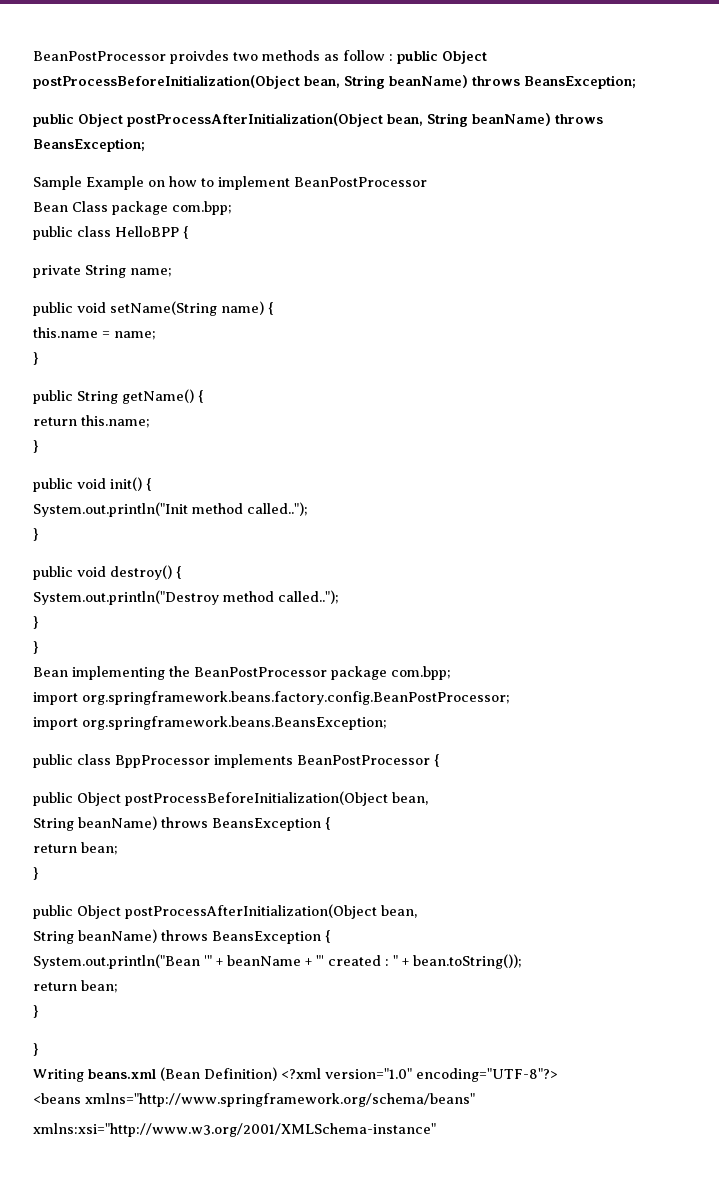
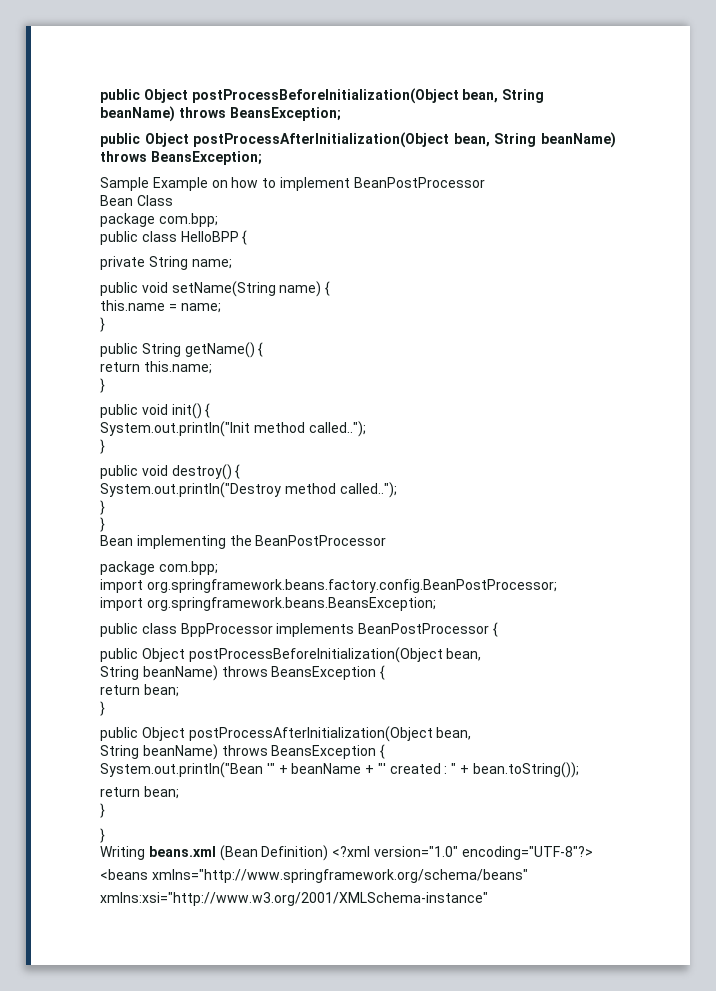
- BeanPostProcessor proivdes two methods as follow : public Object postProcessBeforeInitialization(Object bean, String beanName) throws BeansException;
+ public Object postProcessBeforeInitialization(Object bean, String beanName) throws BeansException;
- Bean Class package com.bpp;
+ Bean Class
+ package com.bpp;
- Bean implementing the BeanPostProcessor package com.bpp;
+ Bean implementing the BeanPostProcessor
+ package com.bpp;

